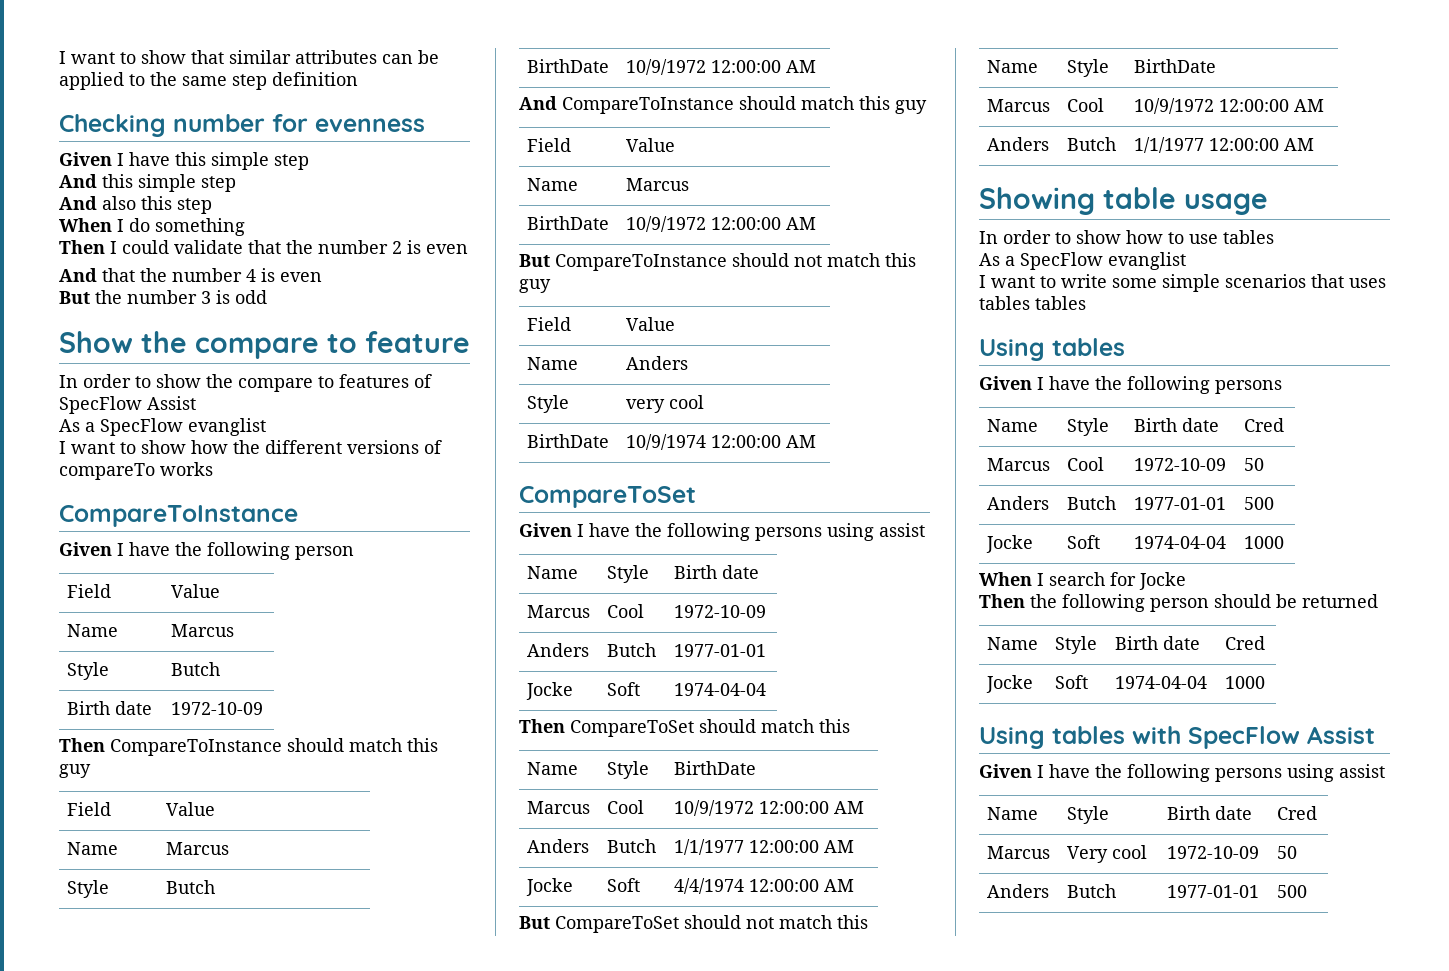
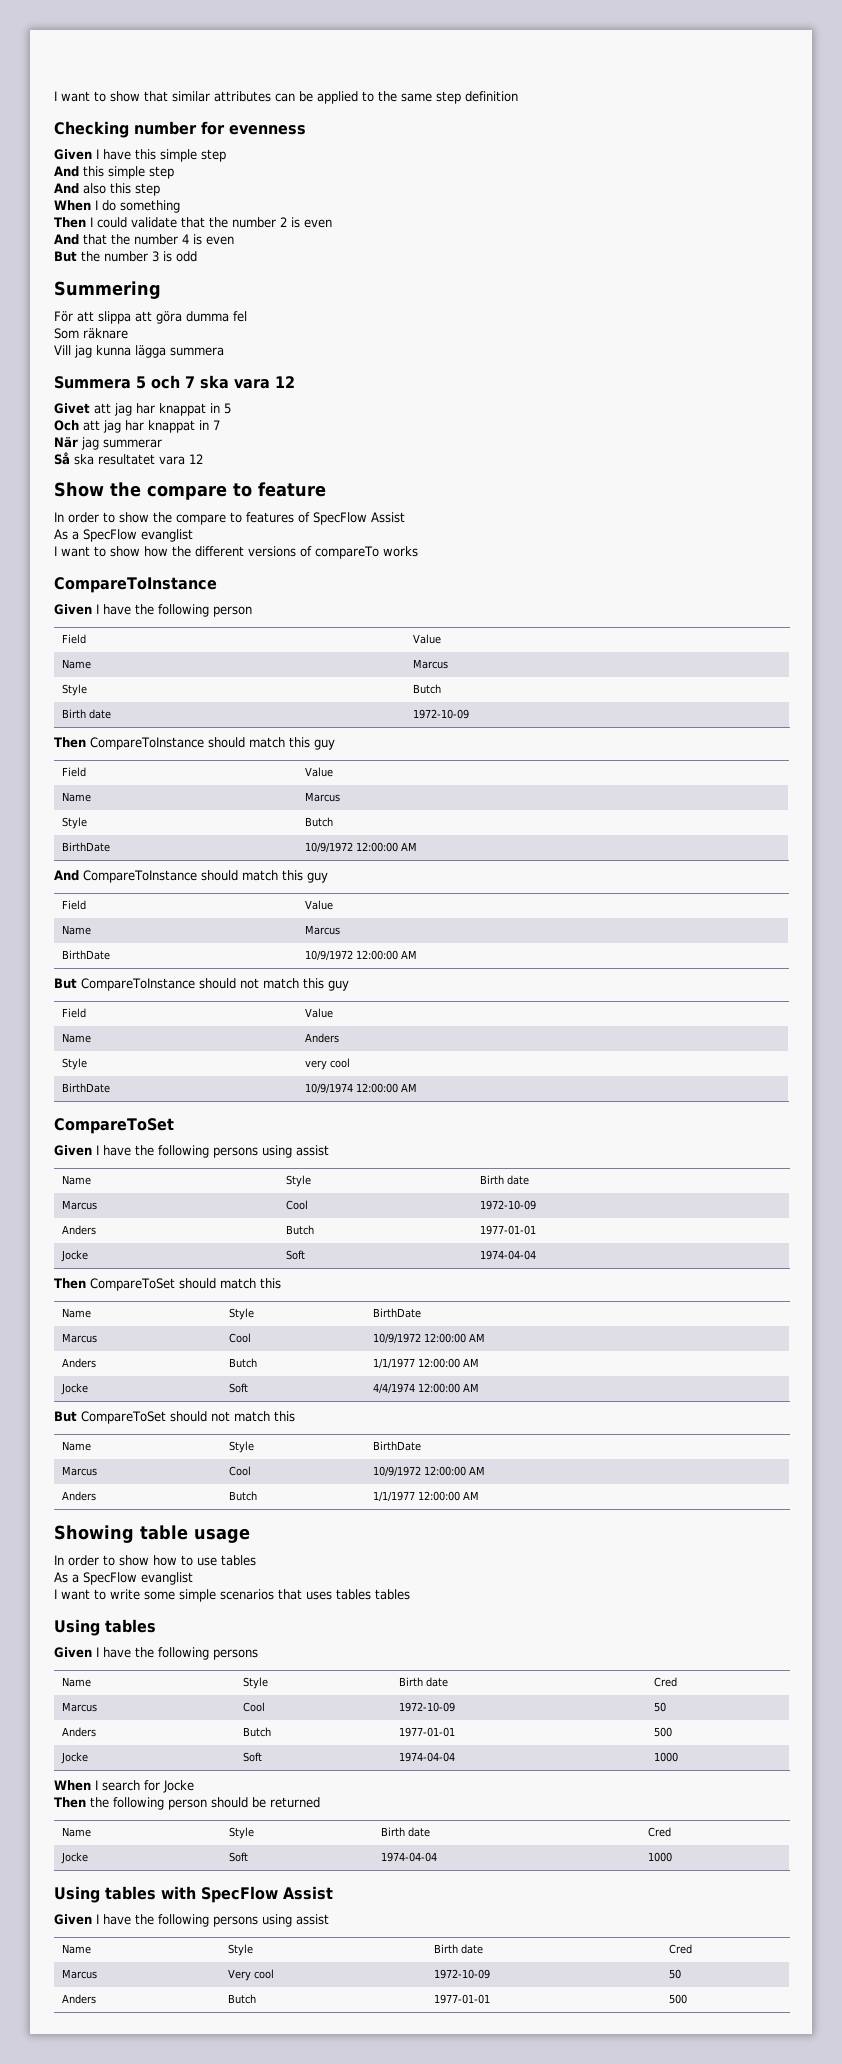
+ Summering
+ För att slippa att göra dumma fel
+ Som räknare
+ Vill jag kunna lägga summera
+ Summera 5 och 7 ska vara 12
+ Givet att jag har knappat in 5
+ Och att jag har knappat in 7
+ När jag summerar
+ Så ska resultatet vara 12

